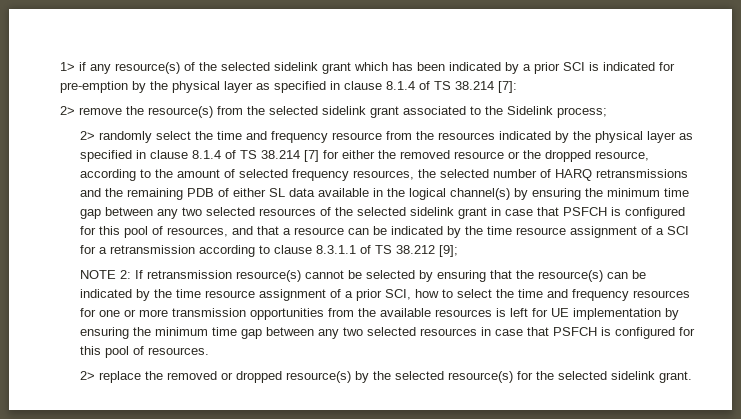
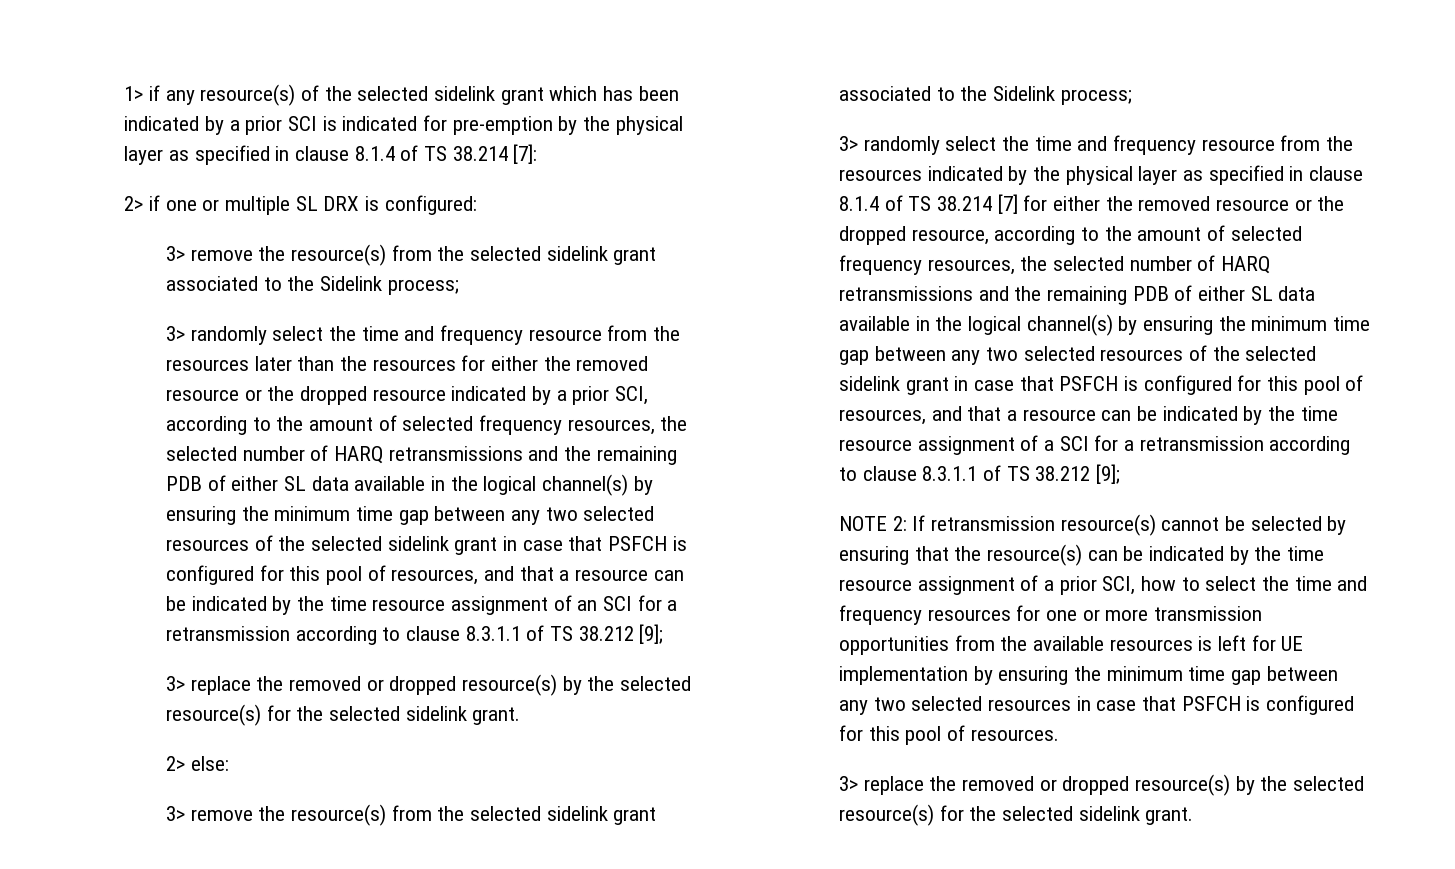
- 2> remove the resource(s) from the selected sidelink grant associated to the Sidelink process;
+ 2> if one or multiple SL DRX is configured:
+ 3> remove the resource(s) from the selected sidelink grant associated to the Sidelink process;
- 2> randomly select the time and frequency resource from the resources indicated by the physical layer as specified in clause 8.1.4 of TS 38.214 [7] for either the removed resource or the dropped resource, according to the amount of selected frequency resources, the selected number of HARQ retransmissions and the remaining PDB of either SL data available in the logical channel(s) by ensuring the minimum time gap between any two selected resources of the selected sidelink grant in case that PSFCH is configured for this pool of resources, and that a resource can be indicated by the time resource assignment of a SCI for a retransmission according to clause 8.3.1.1 of TS 38.212 [9];
+ 3> randomly select the time and frequency resource from the resources later than the resources for either the removed resource or the dropped resource indicated by a prior SCI, according to the amount of selected frequency resources, the selected number of HARQ retransmissions and the remaining PDB of either SL data available in the logical channel(s) by ensuring the minimum time gap between any two selected resources of the selected sidelink grant in case that PSFCH is configured for this pool of resources, and that a resource can be indicated by the time resource assignment of an SCI for a retransmission according to clause 8.3.1.1 of TS 38.212 [9];
+ 3> replace the removed or dropped resource(s) by the selected resource(s) for the selected sidelink grant.
+ 2> else:
+ 3> remove the resource(s) from the selected sidelink grant associated to the Sidelink process;
+ 3> randomly select the time and frequency resource from the resources indicated by the physical layer as specified in clause 8.1.4 of TS 38.214 [7] for either the removed resource or the dropped resource, according to the amount of selected frequency resources, the selected number of HARQ retransmissions and the remaining PDB of either SL data available in the logical channel(s) by ensuring the minimum time gap between any two selected resources of the selected sidelink grant in case that PSFCH is configured for this pool of resources, and that a resource can be indicated by the time resource assignment of a SCI for a retransmission according to clause 8.3.1.1 of TS 38.212 [9];
  If retransmission resource(s) cannot be selected by ensuring that the resource(s) can be indicated by the time resource assignment of a prior SCI, how to select the time and frequency resources for one or more transmission opportunities from the available resources is left for UE implementation by ensuring the minimum time gap between any two selected resources in case that PSFCH is configured for this pool of resources.
- 2> replace the removed or dropped resource(s) by the selected resource(s) for the selected sidelink grant.
+ 3> replace the removed or dropped resource(s) by the selected resource(s) for the selected sidelink grant.

